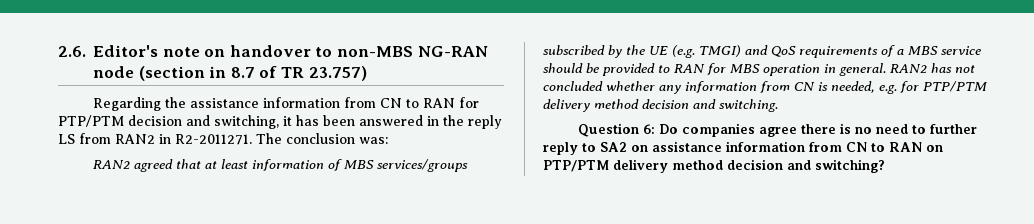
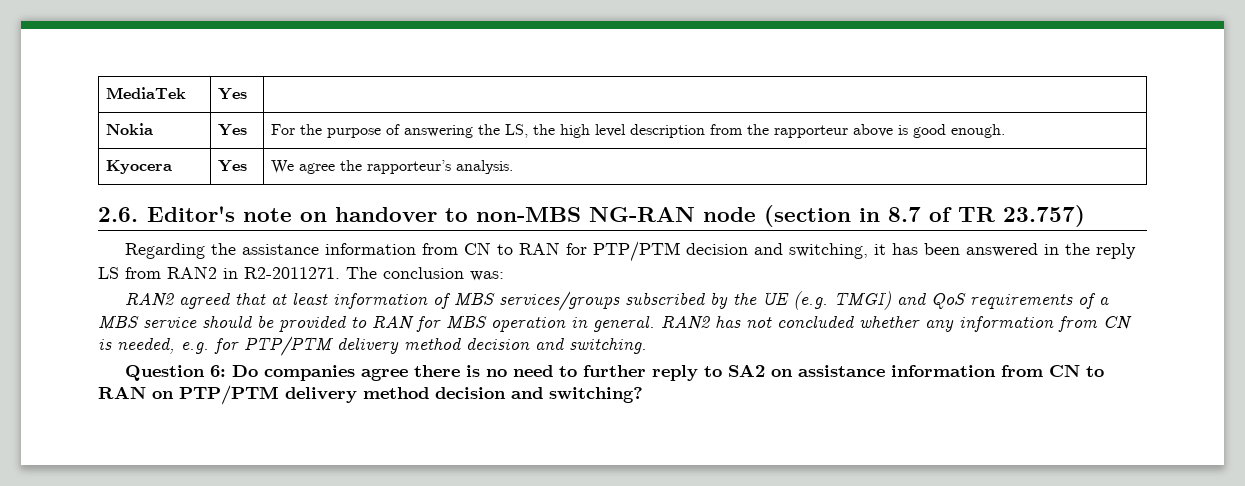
+ MediaTek | Yes |
+ Nokia | Yes | For the purpose of answering the LS, the high level description from the rapporteur above is good enough.
+ Kyocera | Yes | We agree the rapporteur’s analysis.

